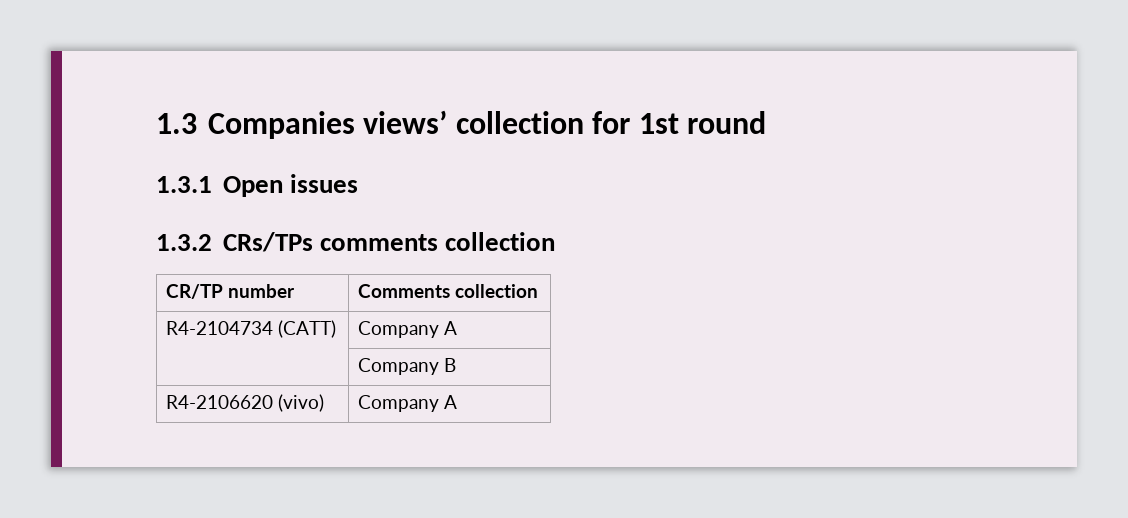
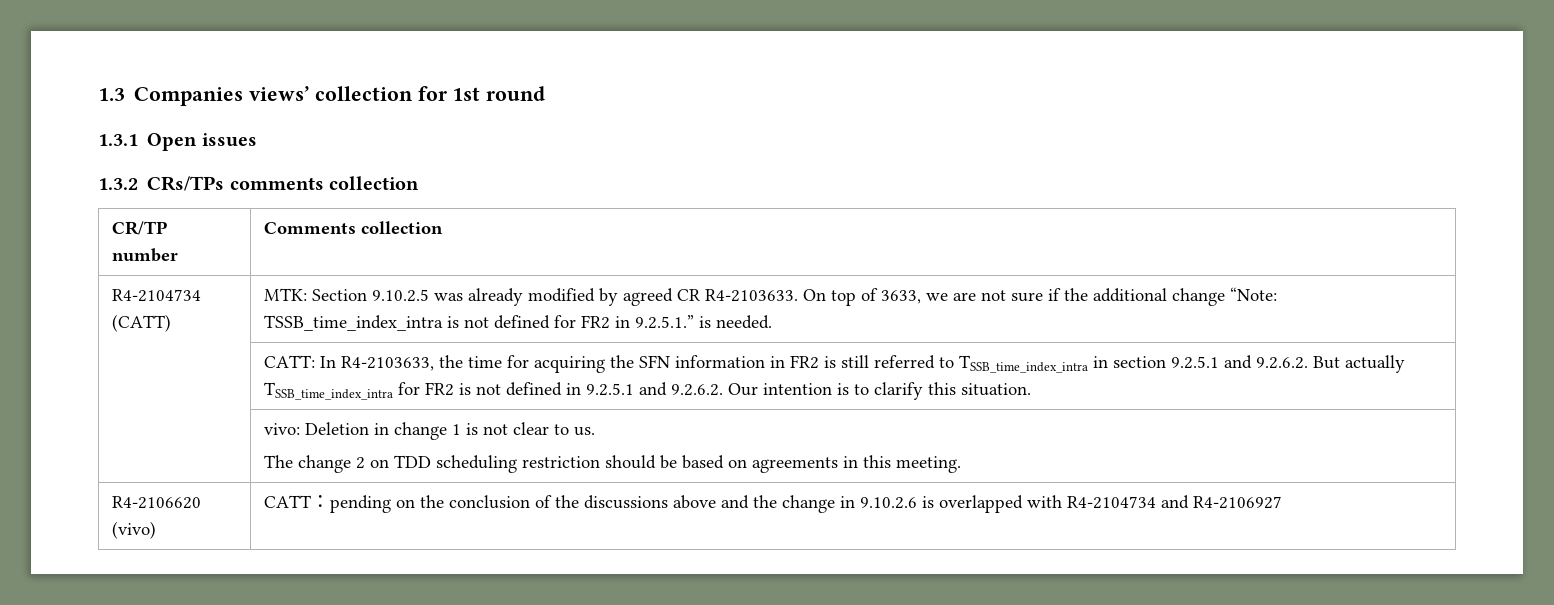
- R4-2104734 (CATT) | Company A
- | Company B
- R4-2106620 (vivo) | Company A
+ R4-2104734 (CATT) | MTK: Section 9.10.2.5 was already modified by agreed CR R4-2103633. On top of 3633, we are not sure if the additional change “Note: TSSB_time_index_intra is not defined for FR2 in 9.2.5.1.” is needed.
+ | CATT: In R4-2103633, the time for acquiring the SFN information in FR2 is still referred to TSSB_time_index_intra in section 9.2.5.1 and 9.2.6.2. But actually TSSB_time_index_intra for FR2 is not defined in 9.2.5.1 and 9.2.6.2. Our intention is to clarify this situation.
+ | vivo: Deletion in change 1 is not clear to us.
+ The change 2 on TDD scheduling restriction should be based on agreements in this meeting.
+ R4-2106620 (vivo) | CATT：pending on the conclusion of the discussions above and the change in 9.10.2.6 is overlapped with R4-2104734 and R4-2106927

